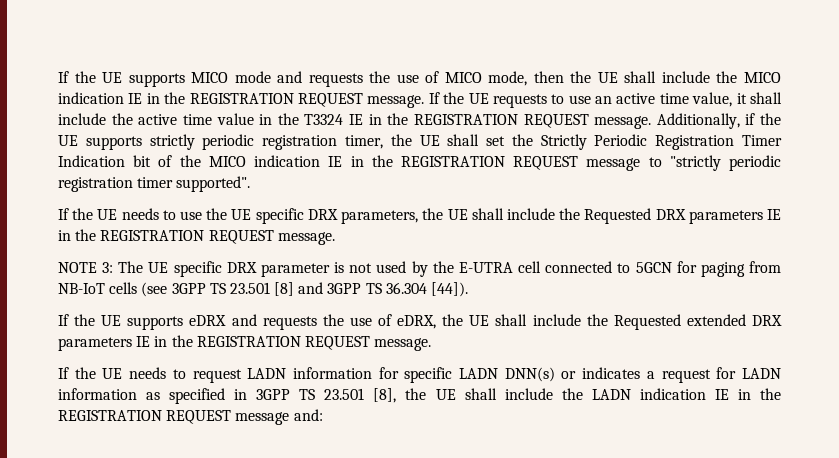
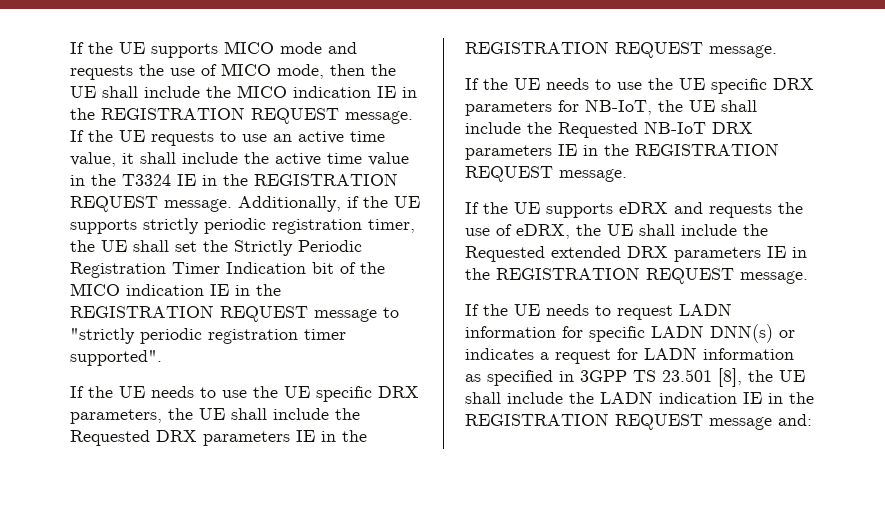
- NOTE 3: The UE specific DRX parameter is not used by the E-UTRA cell connected to 5GCN for paging from NB-IoT cells (see 3GPP TS 23.501 [8] and 3GPP TS 36.304 [44]).
+ If the UE needs to use the UE specific DRX parameters for NB-IoT, the UE shall include the Requested NB-IoT DRX parameters IE in the REGISTRATION REQUEST message.

